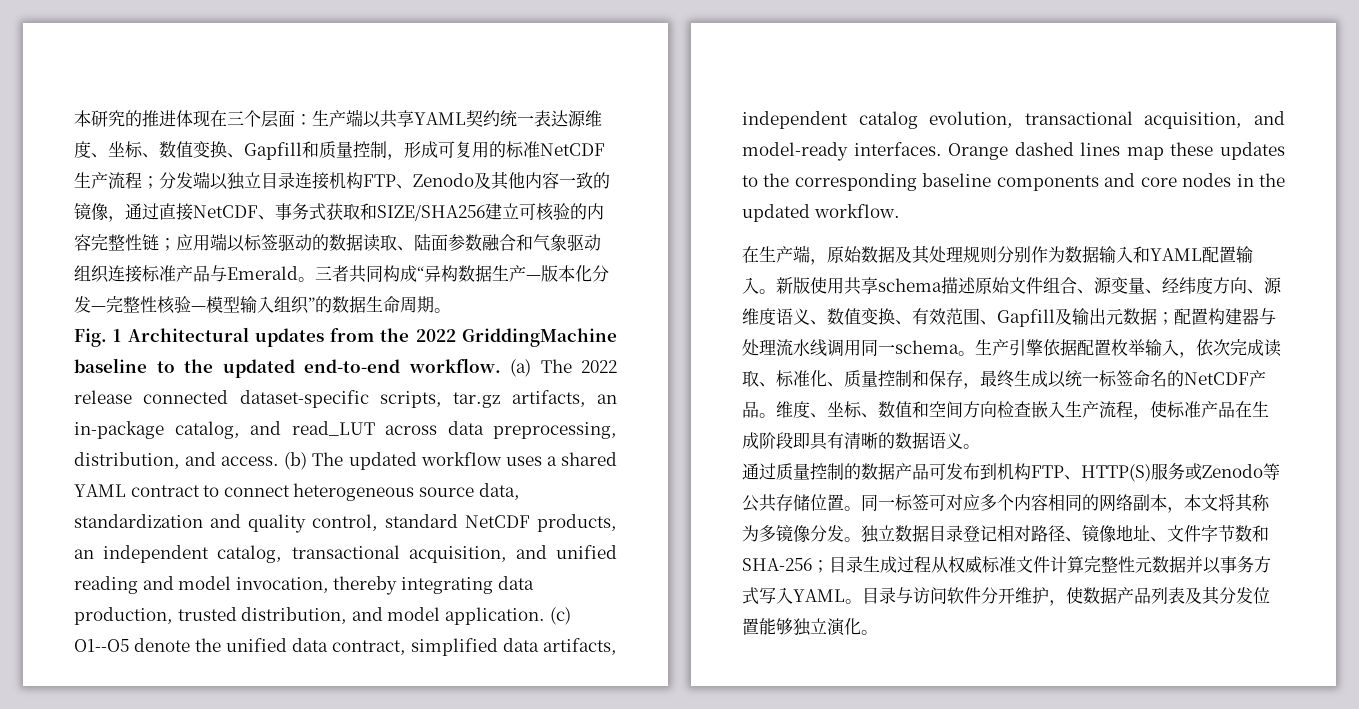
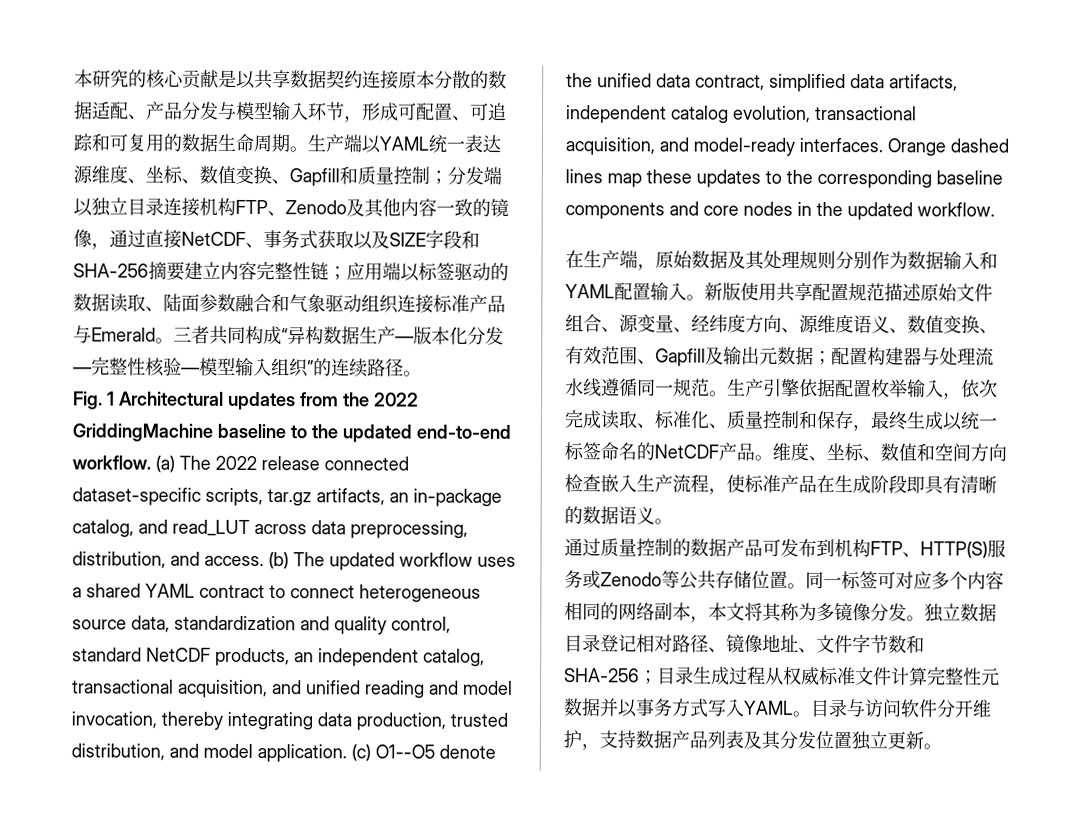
- 本研究的推进体现在三个层面：生产端以共享YAML契约统一表达源维度、坐标、数值变换、Gapfill和质量控制，形成可复用的标准NetCDF生产流程；分发端以独立目录连接机构FTP、Zenodo及其他内容一致的镜像，通过直接NetCDF、事务式获取和SIZE/SHA256建立可核验的内容完整性链；应用端以标签驱动的数据读取、陆面参数融合和气象驱动组织连接标准产品与Emerald。
+ 本研究的核心贡献是以共享数据契约连接原本分散的数据适配、产品分发与模型输入环节，形成可配置、可追踪和可复用的数据生命周期。生产端以YAML统一表达源维度、坐标、数值变换、Gapfill和质量控制；分发端以独立目录连接机构FTP、Zenodo及其他内容一致的镜像，通过直接NetCDF、事务式获取以及SIZE字段和SHA-256摘要建立内容完整性链；应用端以标签驱动的数据读取、陆面参数融合和气象驱动组织连接标准产品与Emerald。
- 三者共同构成“异构数据生产—版本化分发—完整性核验—模型输入组织”的数据生命周期。
+ 三者共同构成“异构数据生产—版本化分发—完整性核验—模型输入组织”的连续路径。
- 新版使用共享schema描述原始文件组合、源变量、经纬度方向、源维度语义、数值变换、有效范围、Gapfill及输出元数据；配置构建器与处理流水线调用同一schema。
+ 新版使用共享配置规范描述原始文件组合、源变量、经纬度方向、源维度语义、数值变换、有效范围、Gapfill及输出元数据；配置构建器与处理流水线遵循同一规范。
- 目录与访问软件分开维护，使数据产品列表及其分发位置能够独立演化。
+ 目录与访问软件分开维护，支持数据产品列表及其分发位置独立更新。

